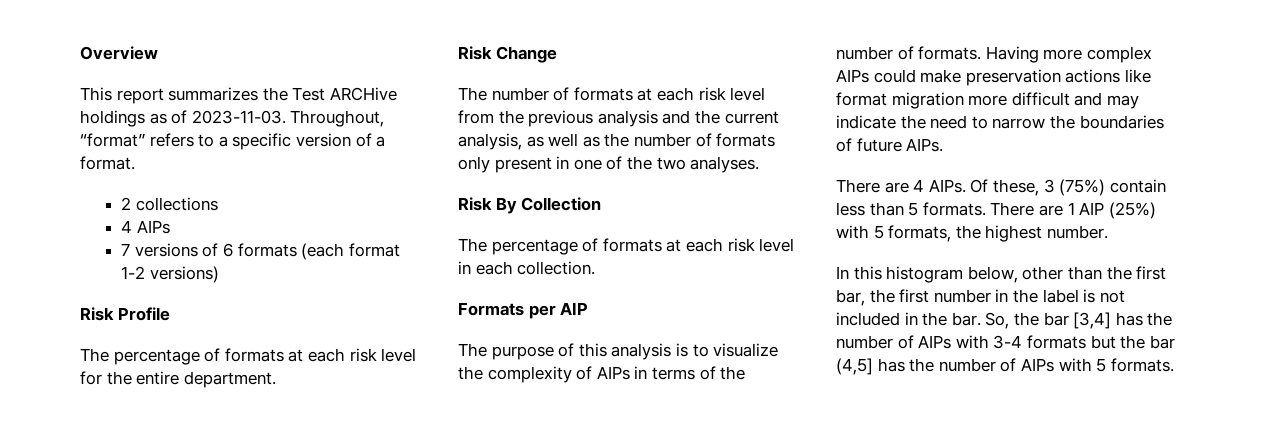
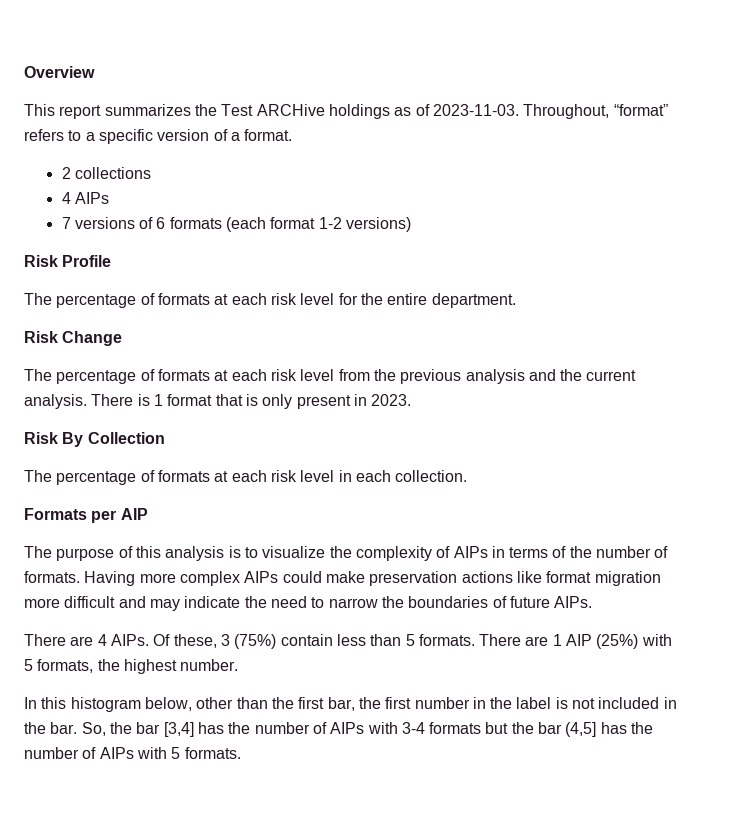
- The number of formats at each risk level from the previous analysis and the current analysis, as well as the number of formats only present in one of the two analyses.
+ The percentage of formats at each risk level from the previous analysis and the current analysis. There is 1 format that is only present in 2023.

